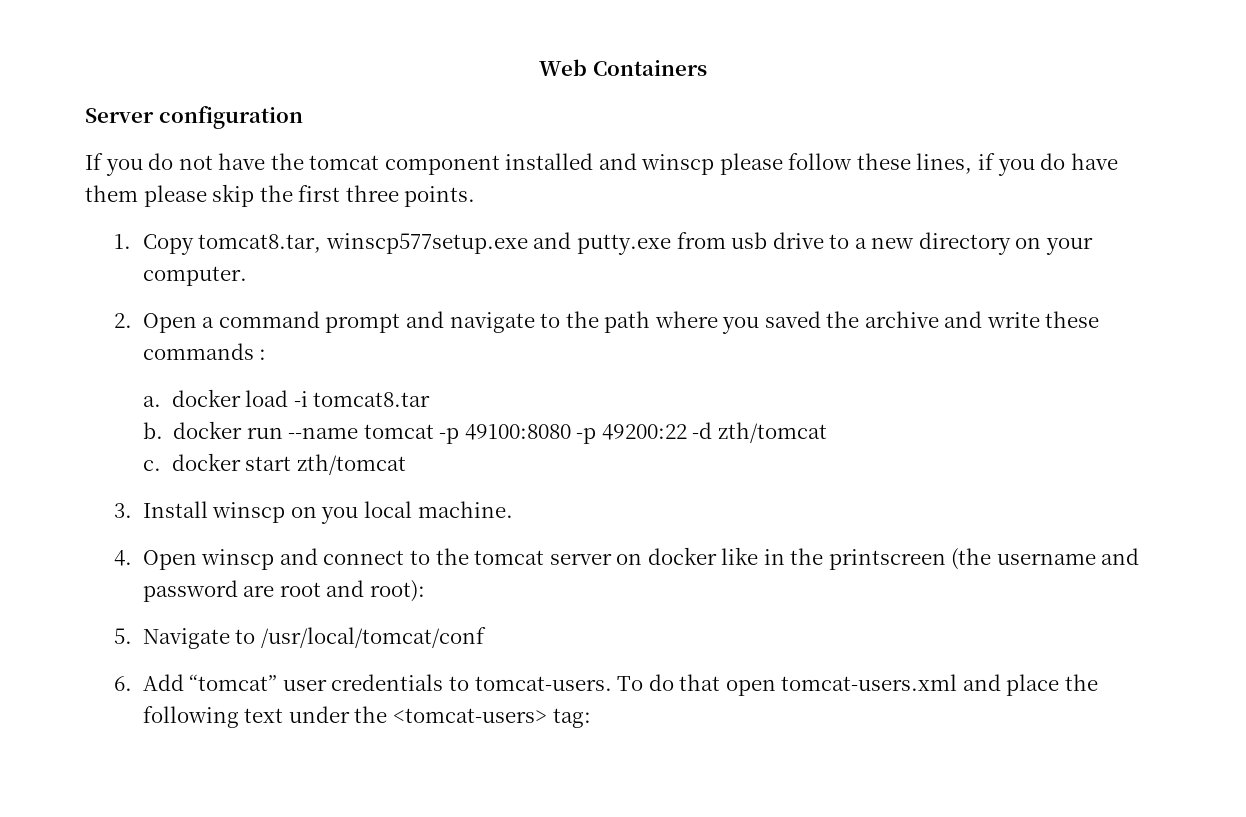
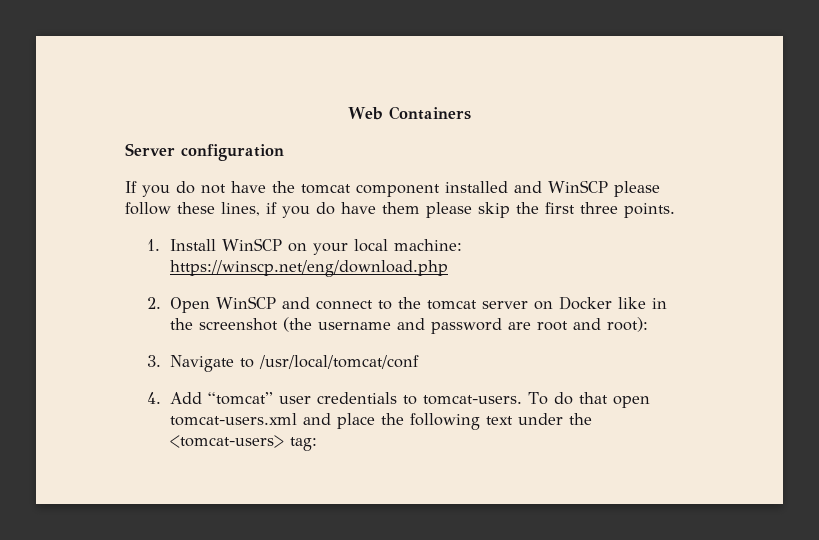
- If you do not have the tomcat component installed and winscp please follow these lines, if you do have them please skip the first three points.
+ If you do not have the tomcat component installed and WinSCP please follow these lines, if you do have them please skip the first three points.
- 1. Copy tomcat8.tar, winscp577setup.exe and putty.exe from usb drive to a new directory on your computer.
- 2. Open a command prompt and navigate to the path where you saved the archive and write these commands :
- a. docker load -i tomcat8.tar
- b. docker run --name tomcat -p 49100:8080 -p 49200:22 -d zth/tomcat
- c. docker start zth/tomcat
- 3. Install winscp on you local machine.
- 4. Open winscp and connect to the tomcat server on docker like in the printscreen (the username and password are root and root):
+ 1. Install WinSCP on your local machine: https://winscp.net/eng/download.php
+ 2. Open WinSCP and connect to the tomcat server on Docker like in the screenshot (the username and password are root and root):
- 5. Navigate to /usr/local/tomcat/conf
+ 3. Navigate to /usr/local/tomcat/conf
- 6. Add “tomcat” user credentials to tomcat-users.
+ 4. Add “tomcat” user credentials to tomcat-users.

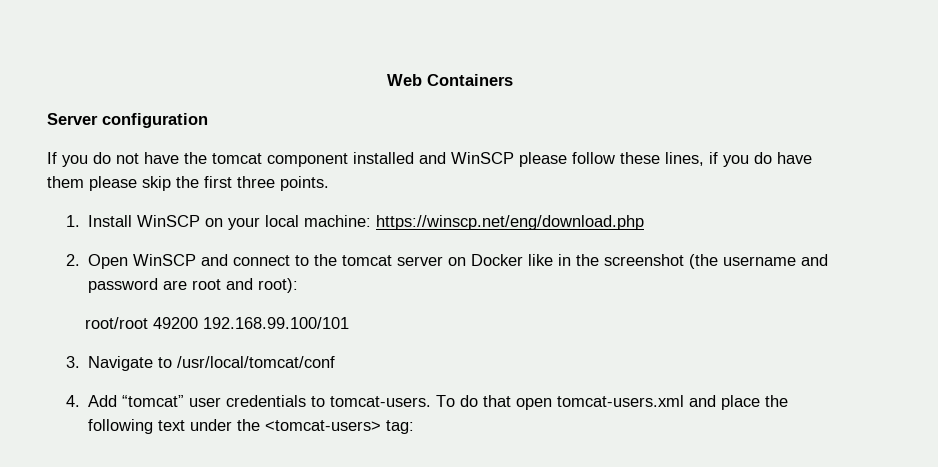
+ root/root 49200 192.168.99.100/101

